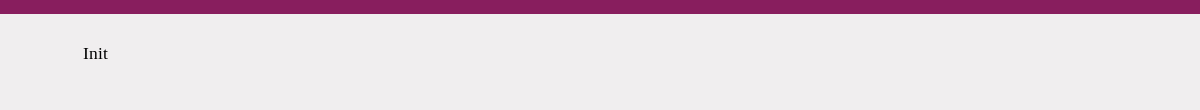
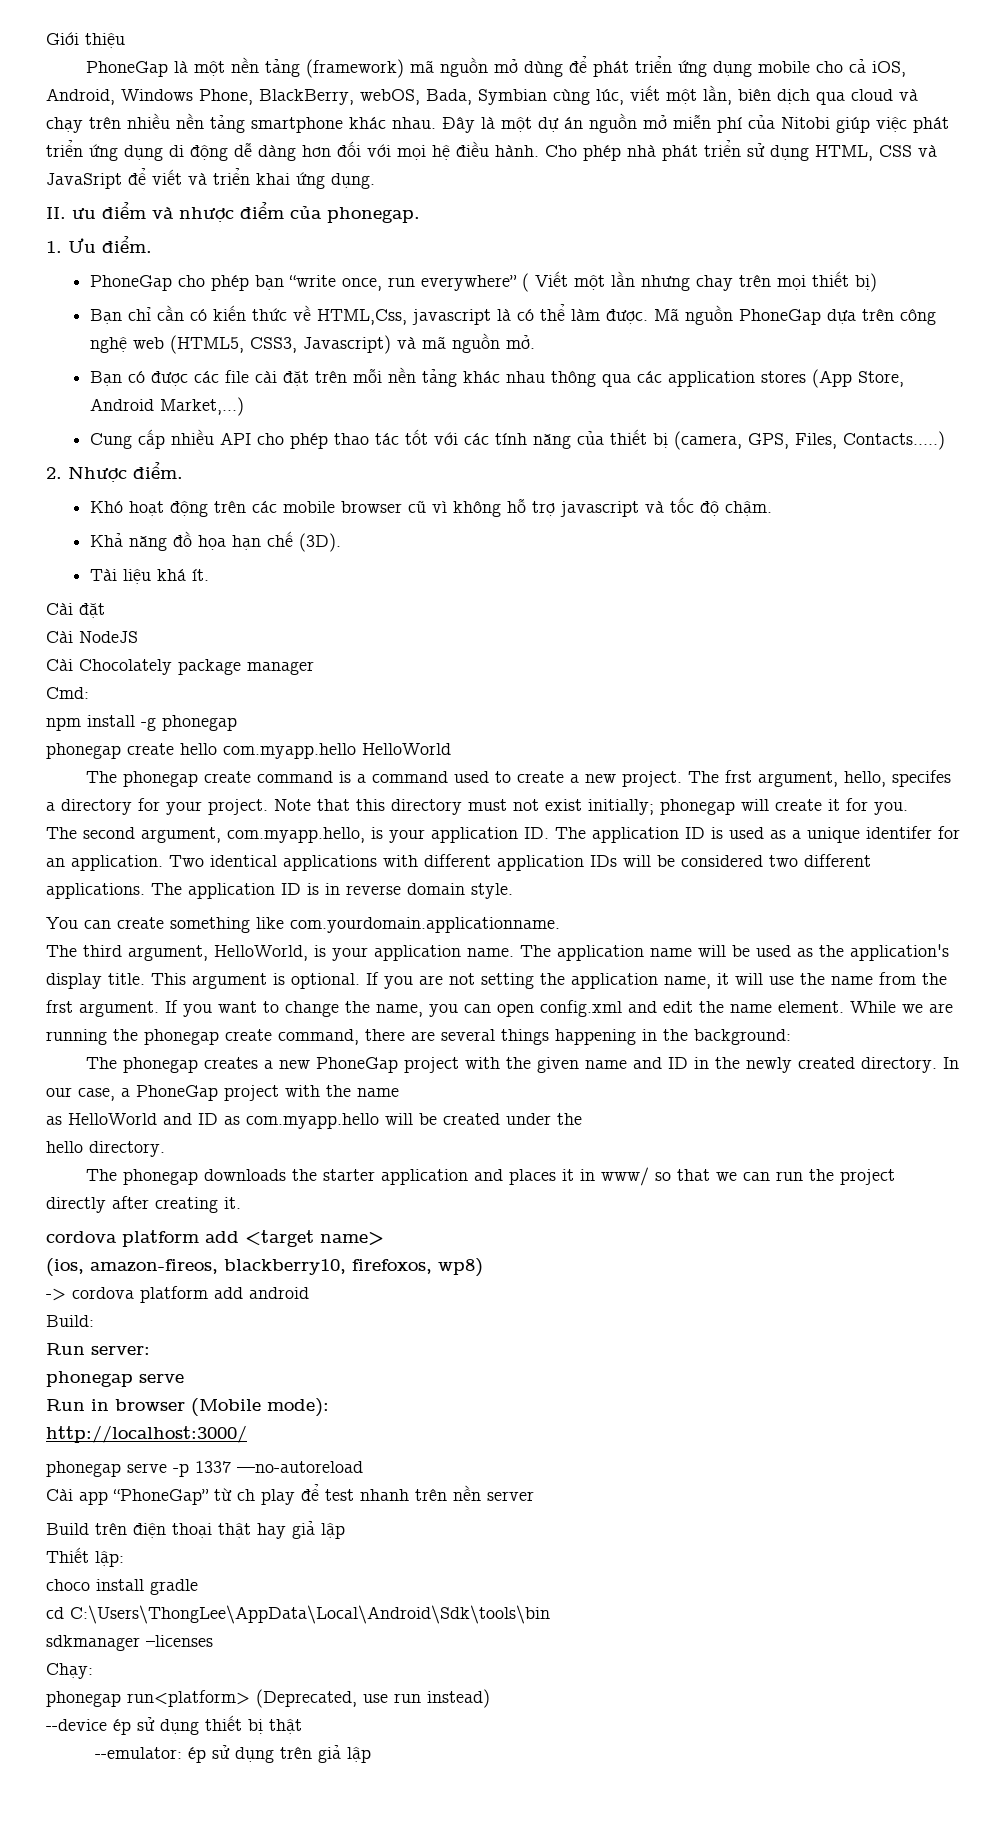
- Init
+ Giới thiệu
+ PhoneGap là một nền tảng (framework) mã nguồn mở dùng để phát triển ứng dụng mobile cho cả iOS, Android, Windows Phone, BlackBerry, webOS, Bada, Symbian cùng lúc, viết một lần, biên dịch qua cloud và chạy trên nhiều nền tảng smartphone khác nhau. Đây là một dự án nguồn mở miễn phí của Nitobi giúp việc phát triển ứng dụng di động dễ dàng hơn đối với mọi hệ điều hành. Cho phép nhà phát triển sử dụng HTML, CSS và JavaSript để viết và triển khai ứng dụng.
+ II. ưu điểm và nhược điểm của phonegap.
+ 1. Ưu điểm.
+ PhoneGap cho phép bạn “write once, run everywhere” ( Viết một lần nhưng chay trên mọi thiết bị)
+ Bạn chỉ cần có kiến thức về HTML,Css, javascript là có thể làm được. Mã nguồn PhoneGap dựa trên công nghệ web (HTML5, CSS3, Javascript) và mã nguồn mở.
+ Bạn có được các file cài đặt trên mỗi nền tảng khác nhau thông qua các application stores (App Store, Android Market,…)
+ Cung cấp nhiều API cho phép thao tác tốt với các tính năng của thiết bị (camera, GPS, Files, Contacts…..)
+ 2. Nhược điểm.
+ Khó hoạt động trên các mobile browser cũ vì không hỗ trợ javascript và tốc độ chậm.
+ Khả năng đồ họa hạn chế (3D).
+ Tài liệu khá ít.
+ Cài đặt
+ Cài NodeJS
+ Cài Chocolately package manager
+ Cmd:
+ npm install -g phonegap
+ phonegap create hello com.myapp.hello HelloWorld
+ The phonegap create command is a command used to create a new project. The frst argument, hello, specifes a directory for your project. Note that this directory must not exist initially; phonegap will create it for you.
+ The second argument, com.myapp.hello, is your application ID. The application ID is used as a unique identifer for an application. Two identical applications with different application IDs will be considered two different applications. The application ID is in reverse domain style.
+ You can create something like com.yourdomain.applicationname.
+ The third argument, HelloWorld, is your application name. The application name will be used as the application's display title. This argument is optional. If you are not setting the application name, it will use the name from the frst argument. If you want to change the name, you can open config.xml and edit the name element. While we are running the phonegap create command, there are several things happening in the background:
+ The phonegap creates a new PhoneGap project with the given name and ID in the newly created directory. In our case, a PhoneGap project with the name
+ as HelloWorld and ID as com.myapp.hello will be created under the
+ hello directory.
+ The phonegap downloads the starter application and places it in www/ so that we can run the project directly after creating it.
+ cordova platform add <target name>
+ (ios, amazon-fireos, blackberry10, firefoxos, wp8)
+ -> cordova platform add android
+ Build:
+ Run server:
+ phonegap serve
+ Run in browser (Mobile mode):
+ http://localhost:3000/
+ phonegap serve -p 1337 —no-autoreload
+ Cài app “PhoneGap” từ ch play để test nhanh trên nền server
+ Build trên điện thoại thật hay giả lập
+ Thiết lập:
+ choco install gradle
+ cd C:\Users\ThongLee\AppData\Local\Android\Sdk\tools\bin
+ sdkmanager –licenses
+ Chạy:
+ phonegap run<platform> (Deprecated, use run instead)
+ --device ép sử dụng thiết bị thật
+ --emulator: ép sử dụng trên giả lập

